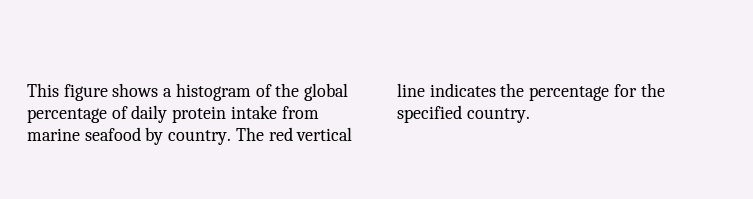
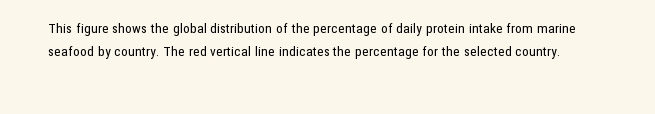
- This figure shows a histogram of the global percentage of daily protein intake from marine seafood by country.
+ This figure shows the global distribution of the percentage of daily protein intake from marine seafood by country.
- The red vertical line indicates the percentage for the specified country.
+ The red vertical line indicates the percentage for the selected country.

